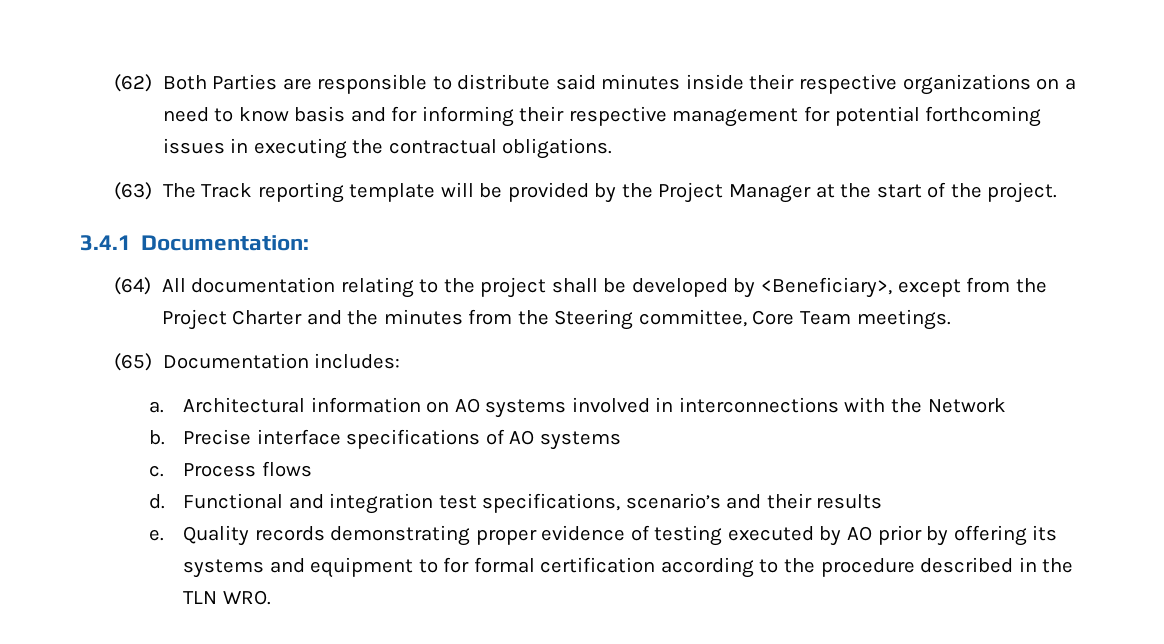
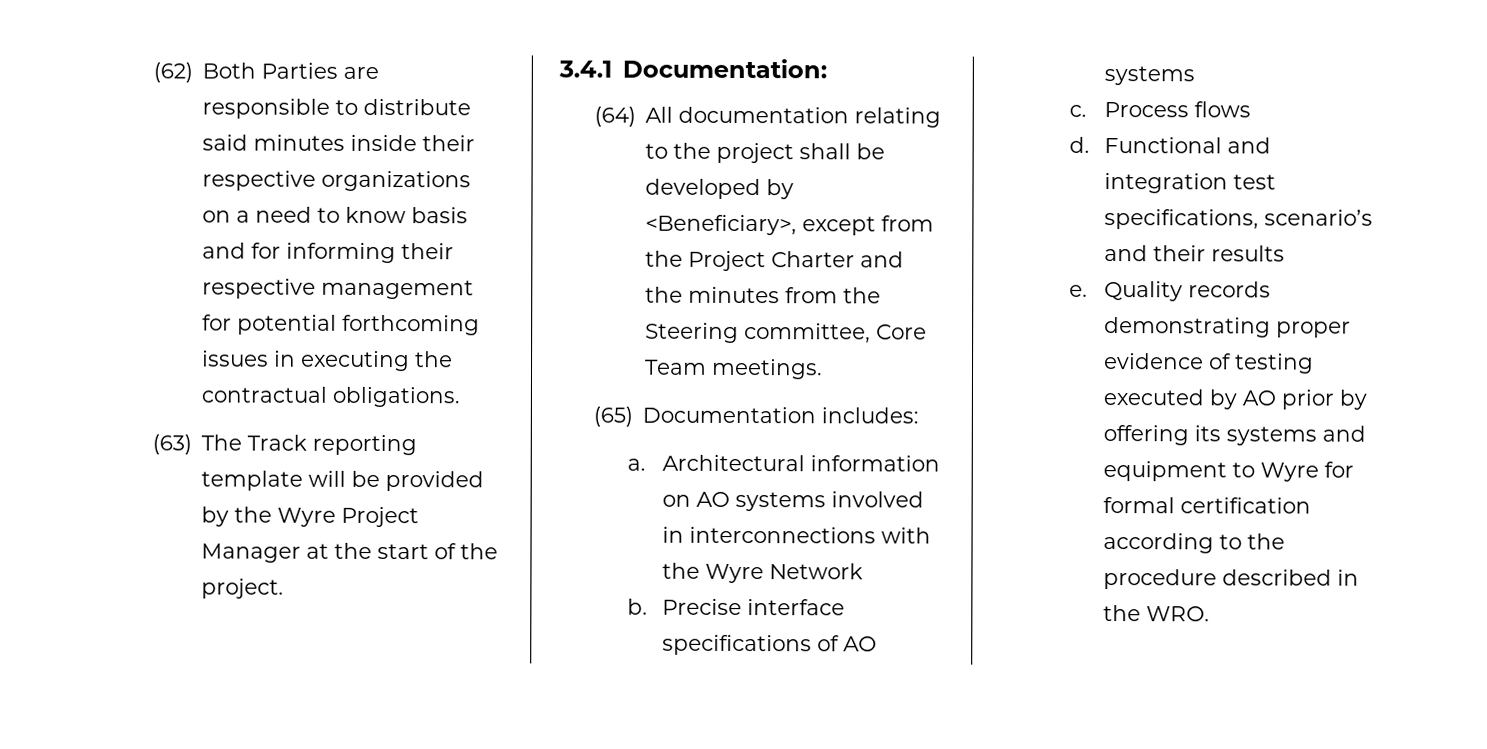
- (63) The Track reporting template will be provided by the Project Manager at the start of the project.
+ (63) The Track reporting template will be provided by the Wyre Project Manager at the start of the project.
- Architectural information on AO systems involved in interconnections with the Network
+ Architectural information on AO systems involved in interconnections with the Wyre Network
- Quality records demonstrating proper evidence of testing executed by AO prior by offering its systems and equipment to for formal certification according to the procedure described in the TLN WRO.
+ Quality records demonstrating proper evidence of testing executed by AO prior by offering its systems and equipment to Wyre for formal certification according to the procedure described in the WRO.

